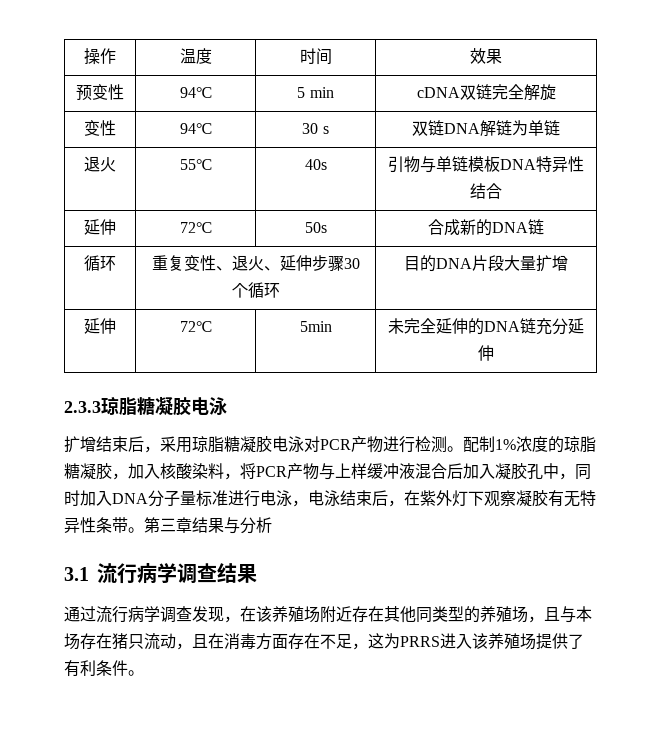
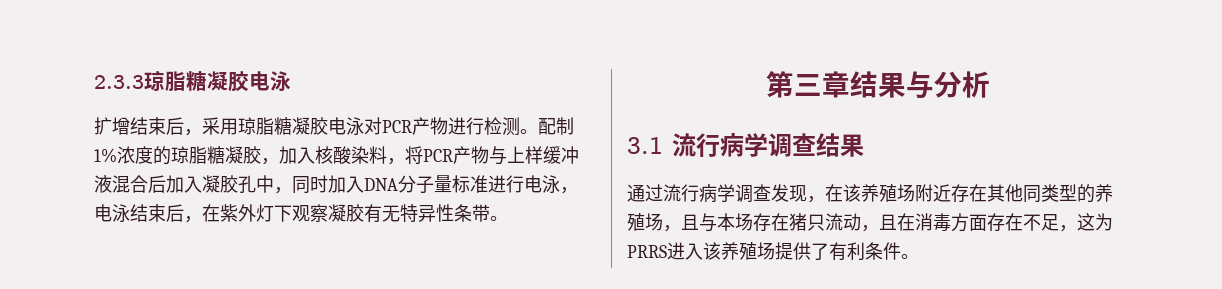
- 操作 | 温度 | 时间 | 效果
- 预变性 | 94℃ | 5 min | cDNA双链完全解旋
- 变性 | 94℃ | 30 s | 双链DNA解链为单链
- 退火 | 55℃ | 40s | 引物与单链模板DNA特异性结合
- 延伸 | 72℃ | 50s | 合成新的DNA链
- 循环 | 重复变性、退火、延伸步骤30个循环 | 目的DNA片段大量扩增
- 延伸 | 72℃ | 5min | 未完全延伸的DNA链充分延伸
- 配制1%浓度的琼脂糖凝胶，加入核酸染料，将PCR产物与上样缓冲液混合后加入凝胶孔中，同时加入DNA分子量标准进行电泳，电泳结束后，在紫外灯下观察凝胶有无特异性条带。第三章结果与分析
+ 配制1%浓度的琼脂糖凝胶，加入核酸染料，将PCR产物与上样缓冲液混合后加入凝胶孔中，同时加入DNA分子量标准进行电泳，电泳结束后，在紫外灯下观察凝胶有无特异性条带。
+ 第三章结果与分析

